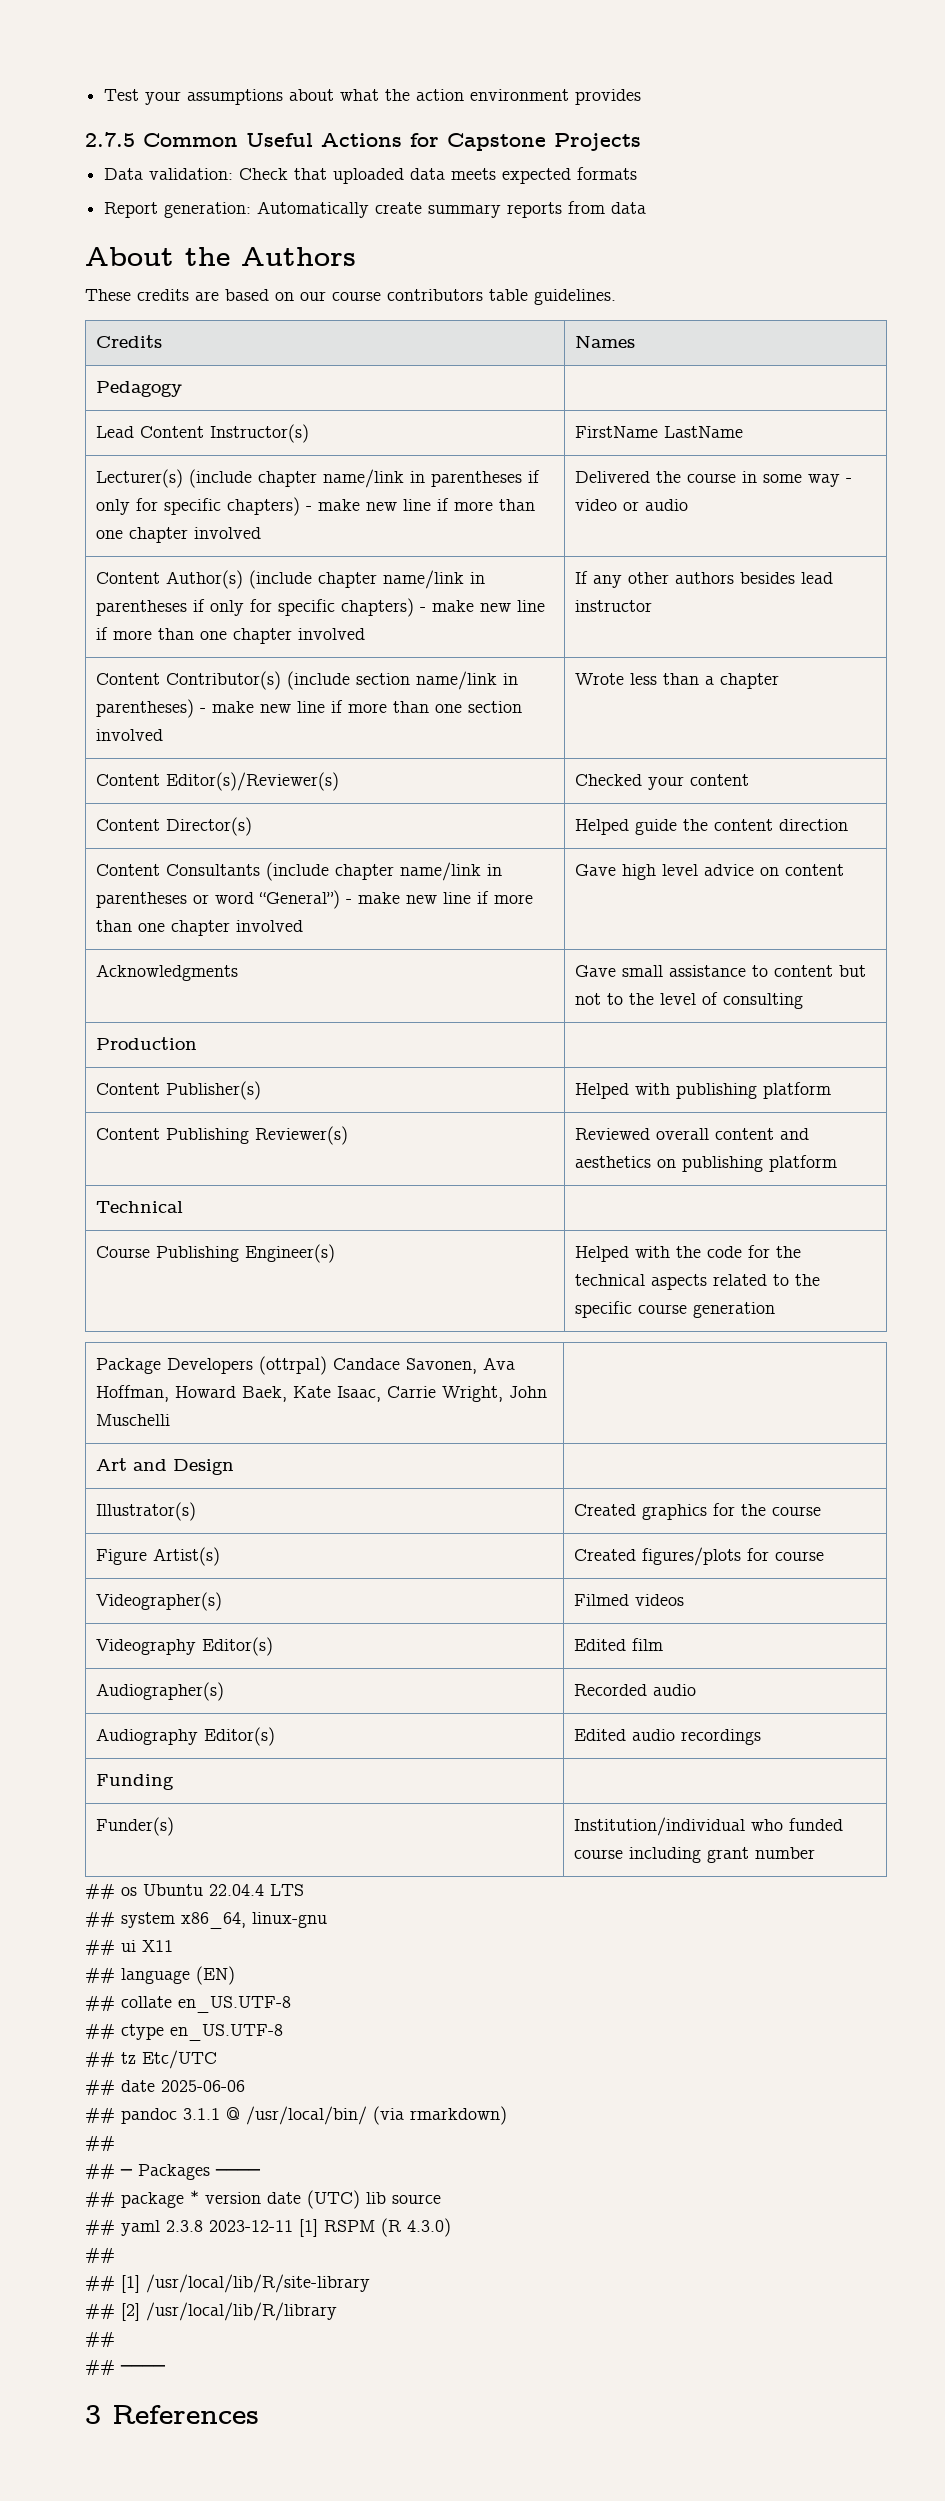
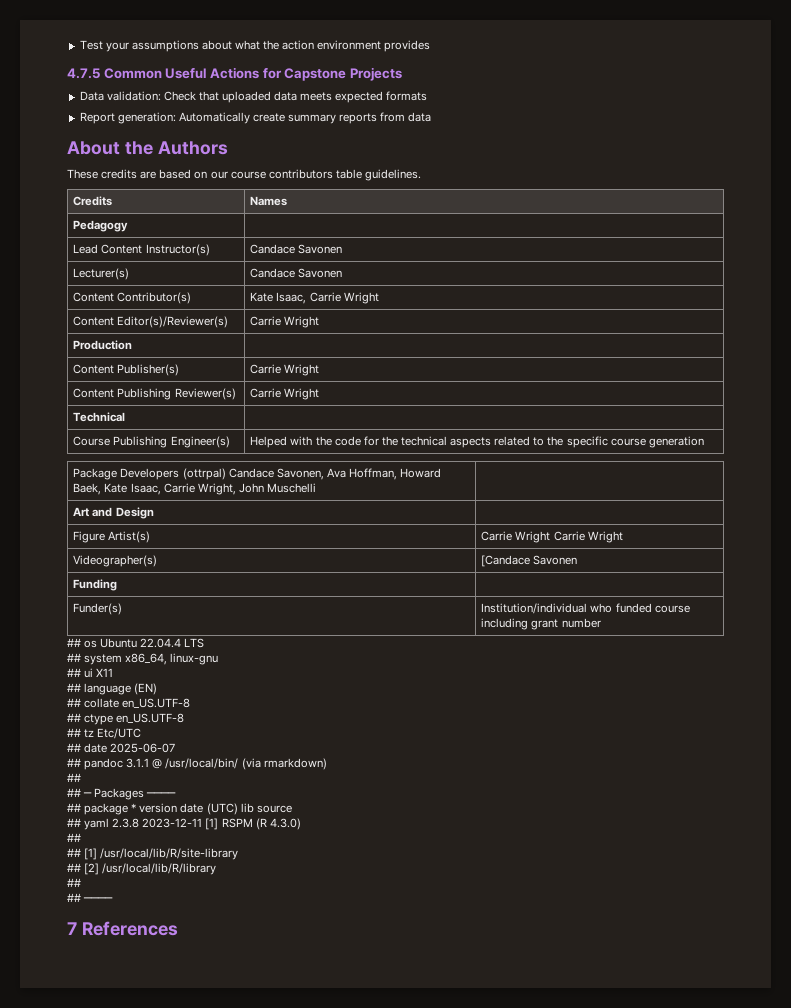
- 2.7.5 Common Useful Actions for Capstone Projects
+ 4.7.5 Common Useful Actions for Capstone Projects
- Lead Content Instructor(s) | FirstName LastName
+ Lead Content Instructor(s) | Candace Savonen
- Lecturer(s) (include chapter name/link in parentheses if only for specific chapters) - make new line if more than one chapter involved | Delivered the course in some way - video or audio
- Content Author(s) (include chapter name/link in parentheses if only for specific chapters) - make new line if more than one chapter involved | If any other authors besides lead instructor
- Content Contributor(s) (include section name/link in parentheses) - make new line if more than one section involved | Wrote less than a chapter
- Content Editor(s)/Reviewer(s) | Checked your content
- Content Director(s) | Helped guide the content direction
- Content Consultants (include chapter name/link in parentheses or word “General”) - make new line if more than one chapter involved | Gave high level advice on content
- Acknowledgments | Gave small assistance to content but not to the level of consulting
+ Lecturer(s) | Candace Savonen
+ Content Contributor(s) | Kate Isaac, Carrie Wright
+ Content Editor(s)/Reviewer(s) | Carrie Wright
- Content Publisher(s) | Helped with publishing platform
+ Content Publisher(s) | Carrie Wright
- Content Publishing Reviewer(s) | Reviewed overall content and aesthetics on publishing platform
+ Content Publishing Reviewer(s) | Carrie Wright
- Illustrator(s) | Created graphics for the course
- Figure Artist(s) | Created figures/plots for course
- Videographer(s) | Filmed videos
- Videography Editor(s) | Edited film
- Audiographer(s) | Recorded audio
- Audiography Editor(s) | Edited audio recordings
+ Figure Artist(s) | Carrie Wright Carrie Wright
+ Videographer(s) | [Candace Savonen
- ## date 2025-06-06
+ ## date 2025-06-07
- 3 References
+ 7 References

